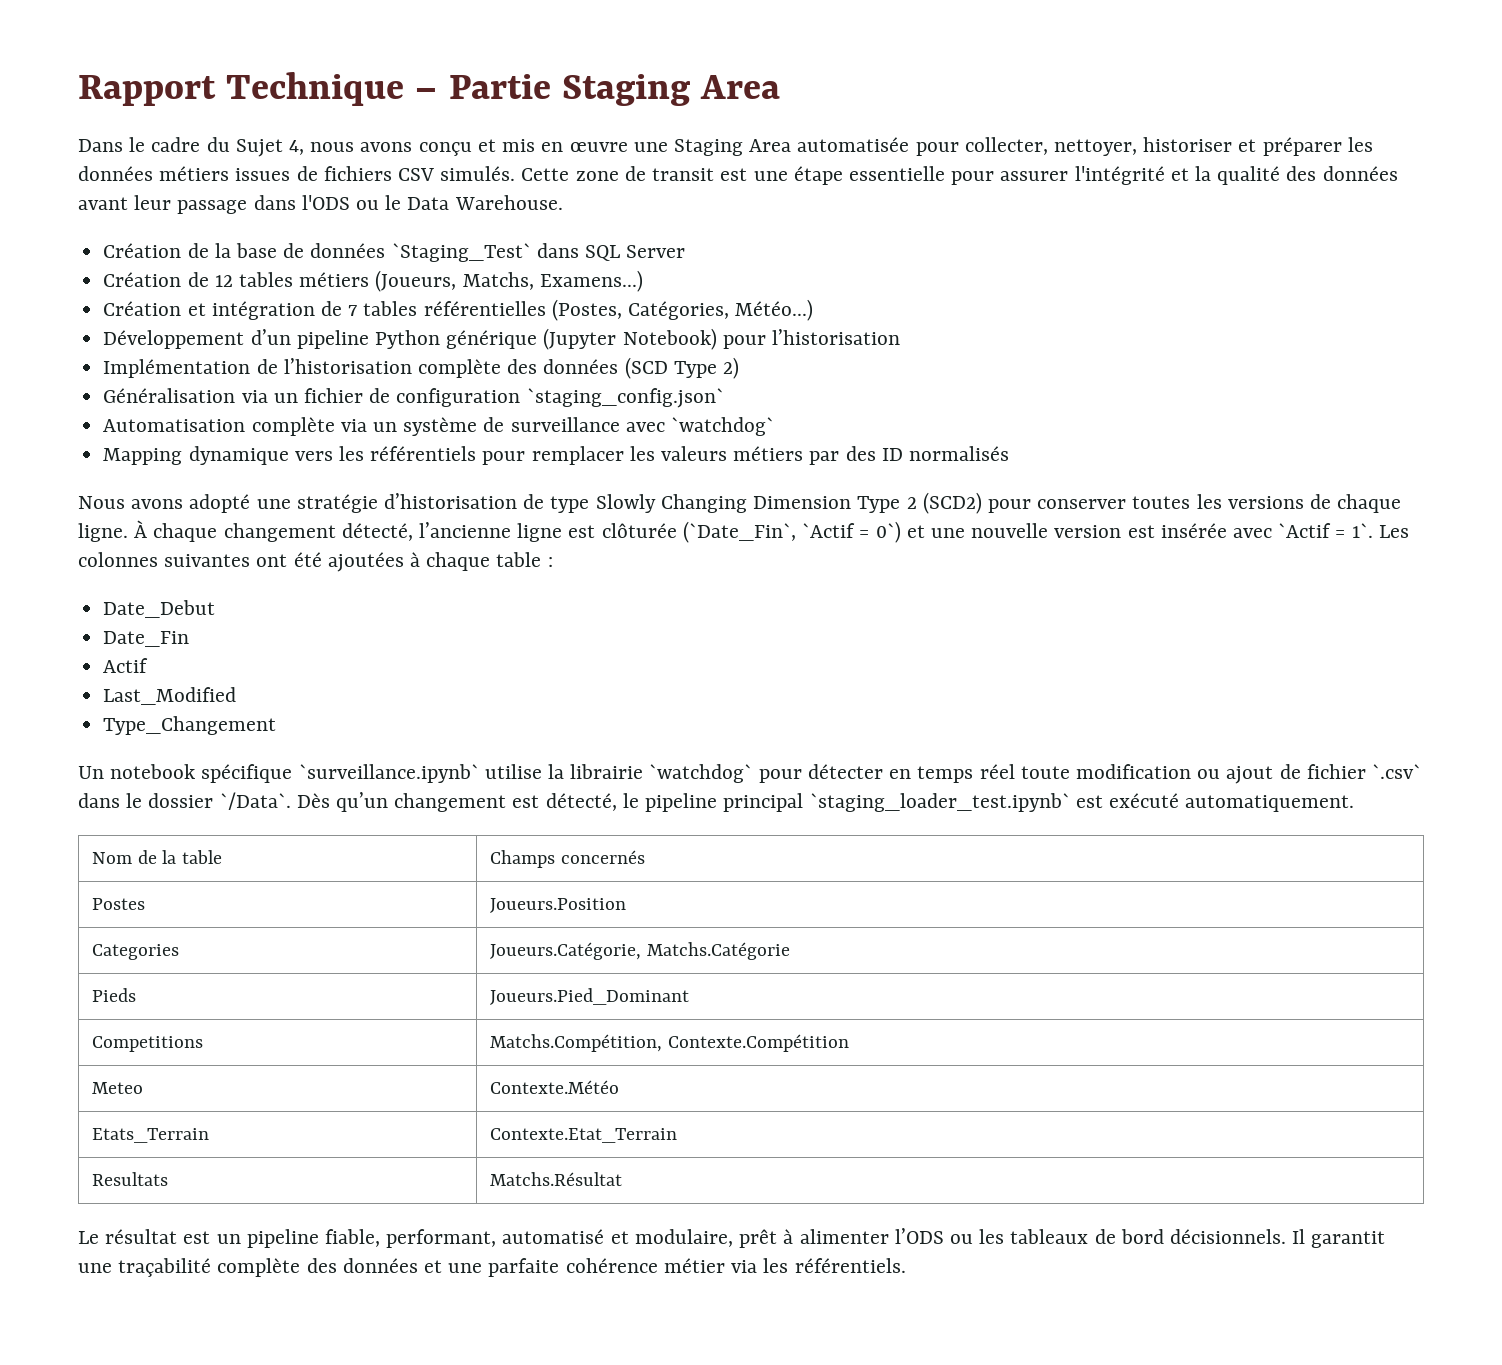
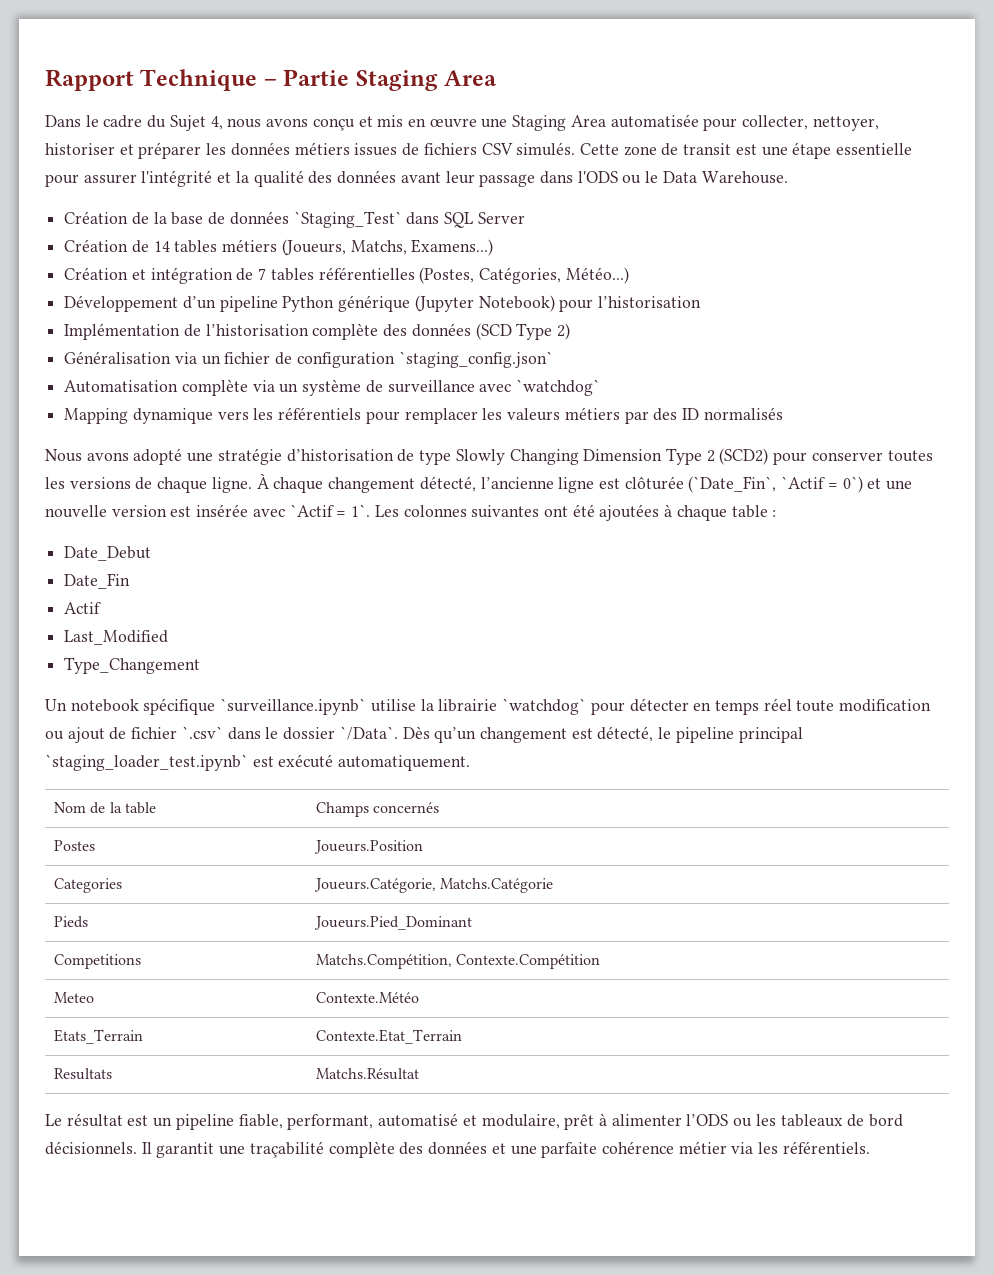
- Création de 12 tables métiers (Joueurs, Matchs, Examens...)
+ Création de 14 tables métiers (Joueurs, Matchs, Examens...)

